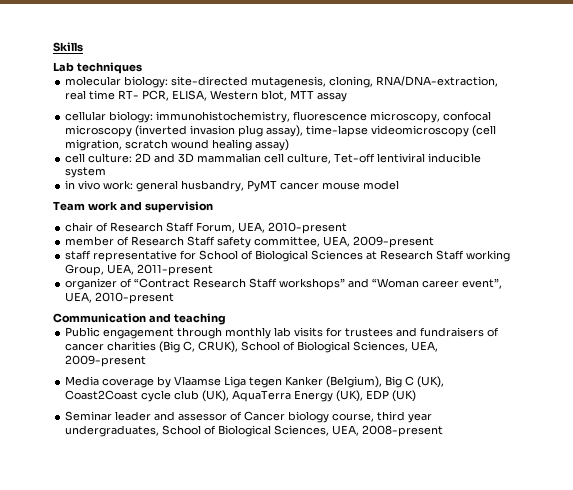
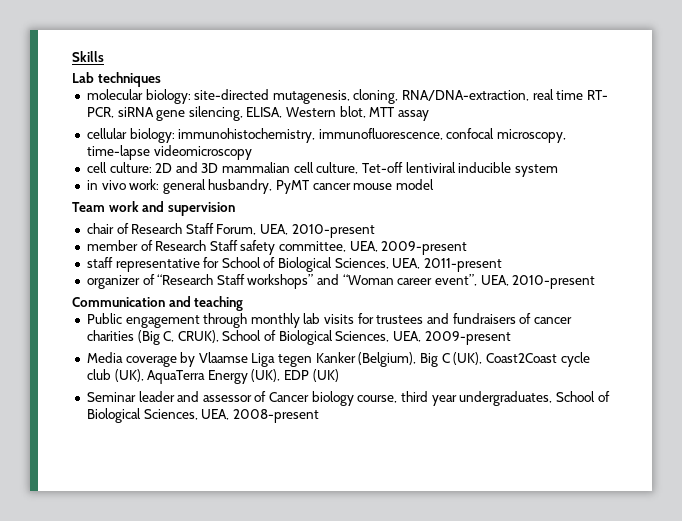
- molecular biology: site-directed mutagenesis, cloning, RNA/DNA-extraction, real time RT- PCR, ELISA, Western blot, MTT assay
+ molecular biology: site-directed mutagenesis, cloning, RNA/DNA-extraction, real time RT- PCR, siRNA gene silencing, ELISA, Western blot, MTT assay
- cellular biology: immunohistochemistry, fluorescence microscopy, confocal microscopy (inverted invasion plug assay), time-lapse videomicroscopy (cell migration, scratch wound healing assay)
+ cellular biology: immunohistochemistry, immunofluorescence, confocal microscopy, time-lapse videomicroscopy
- staff representative for School of Biological Sciences at Research Staff working Group, UEA, 2011-present
+ staff representative for School of Biological Sciences, UEA, 2011-present
- organizer of “Contract Research Staff workshops” and “Woman career event”, UEA, 2010-present
+ organizer of “Research Staff workshops” and “Woman career event”, UEA, 2010-present

